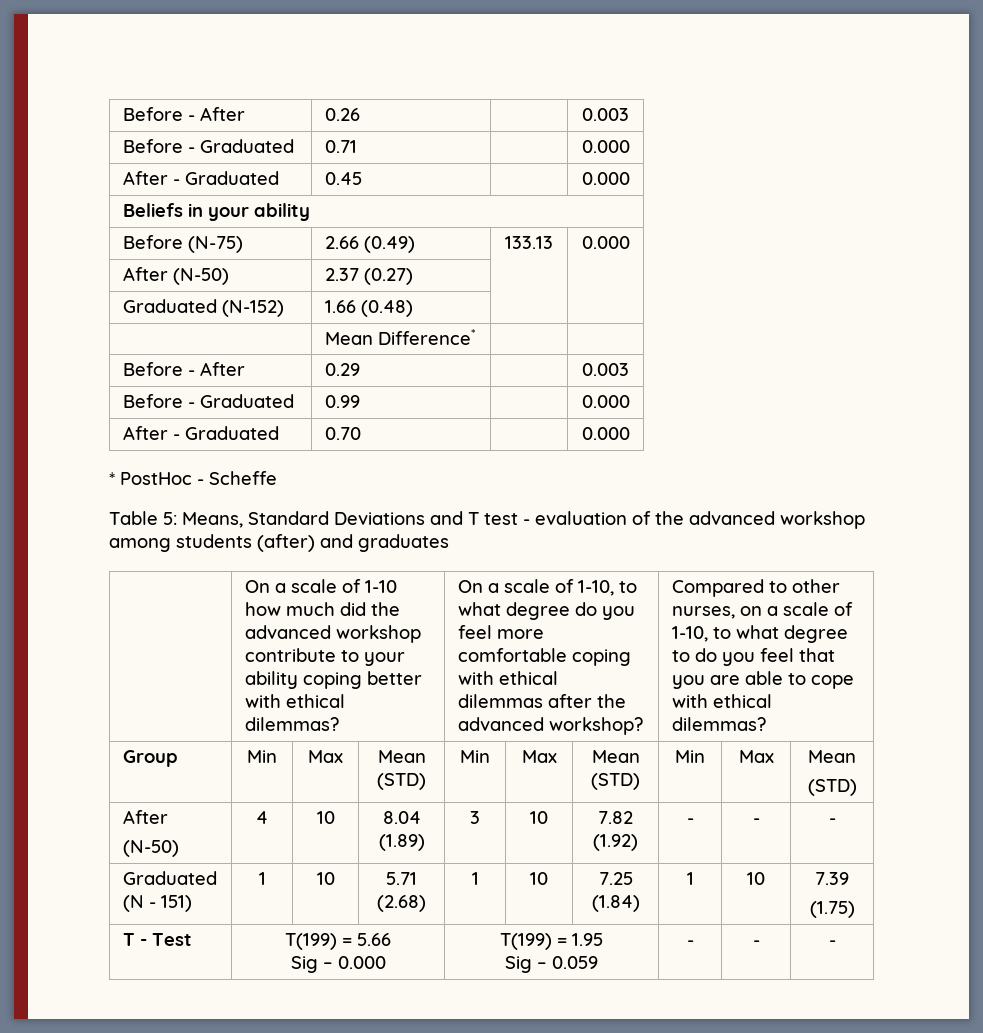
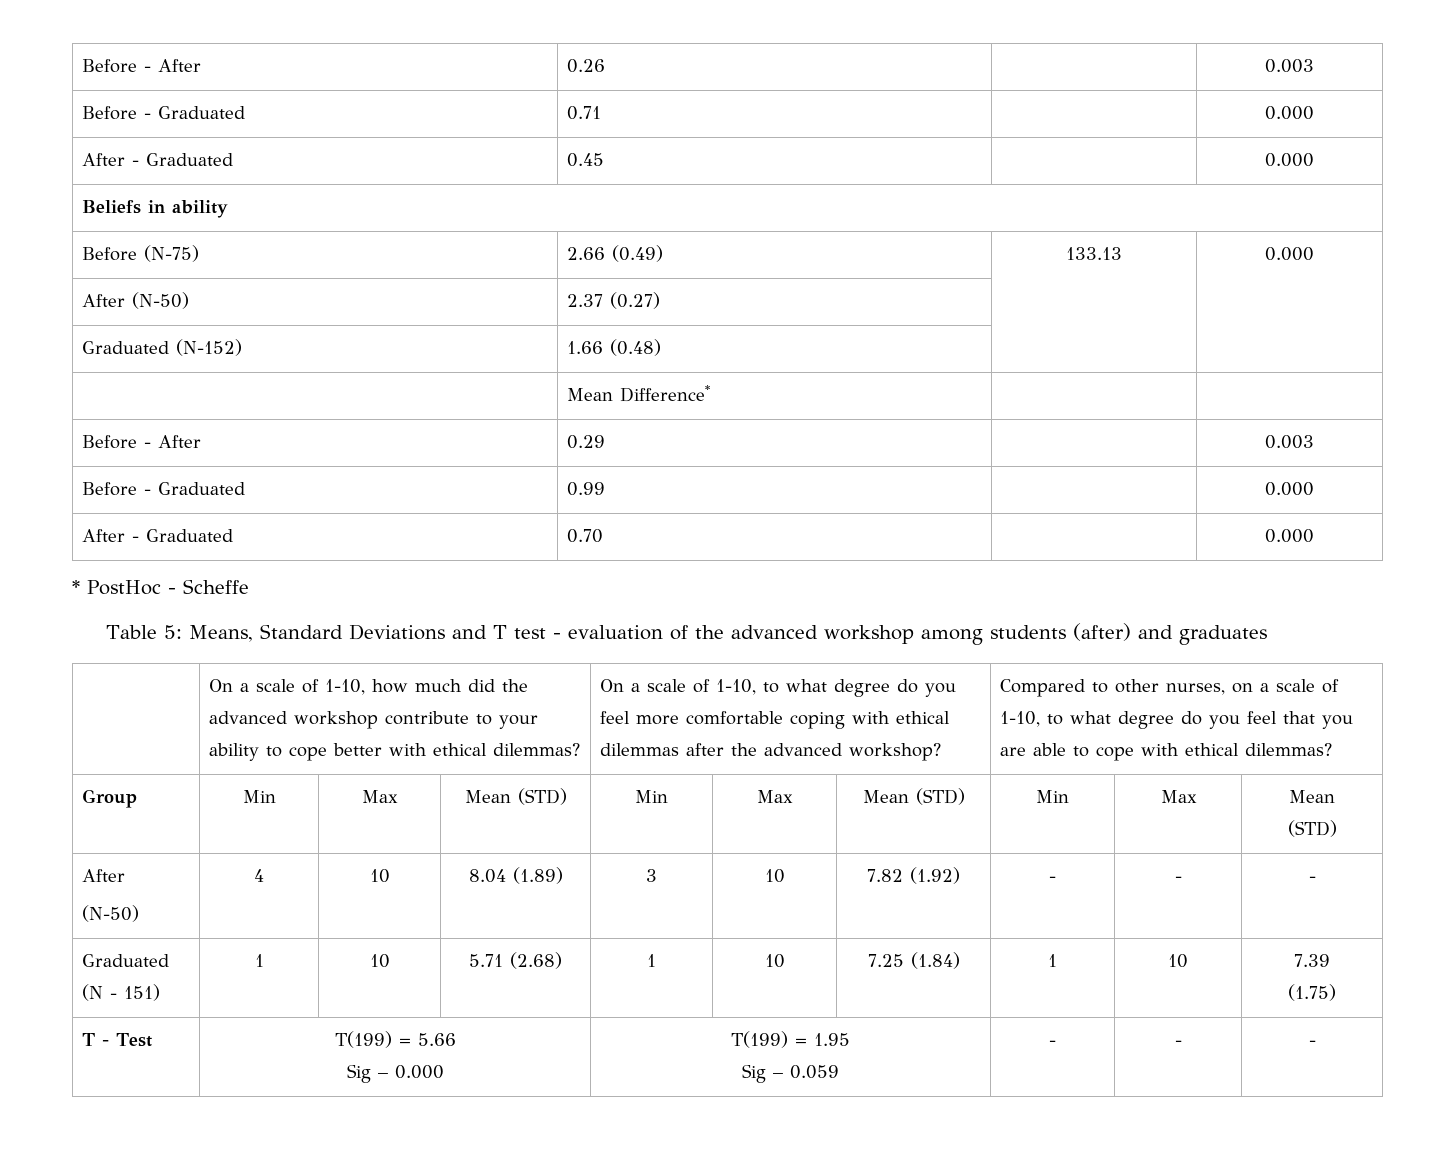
- Beliefs in your ability
+ Beliefs in ability
- On a scale of 1-10 how much did the advanced workshop contribute to your ability coping better with ethical dilemmas?
+ On a scale of 1-10, how much did the advanced workshop contribute to your ability to cope better with ethical dilemmas?
- Compared to other nurses, on a scale of 1-10, to what degree to do you feel that you are able to cope with ethical dilemmas?
+ Compared to other nurses, on a scale of 1-10, to what degree do you feel that you are able to cope with ethical dilemmas?

